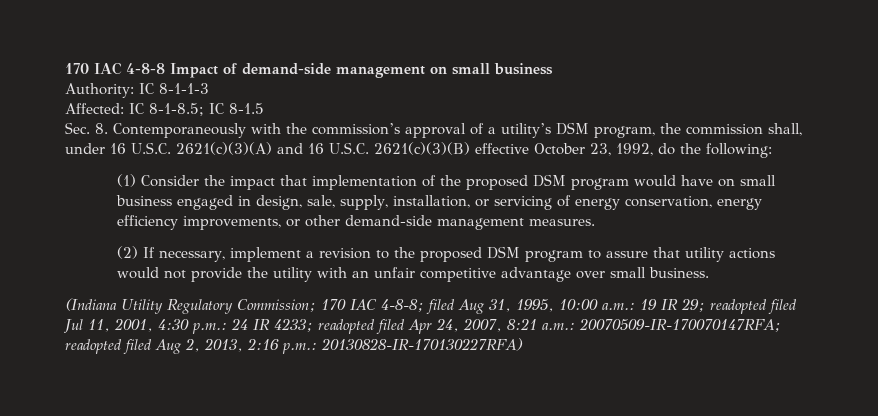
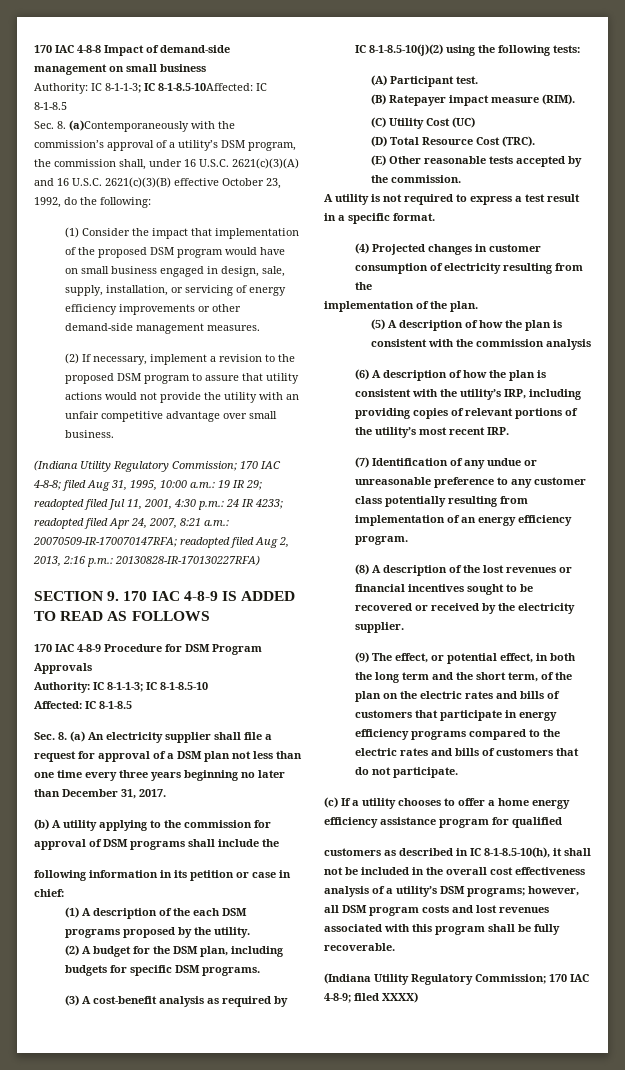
- Authority: IC 8-1-1-3
- Affected: IC 8-1-8.5; IC 8-1.5
- Sec. 8. Contemporaneously with the commission’s approval of a utility’s DSM program, the commission shall, under 16 U.S.C. 2621(c)(3)(A) and 16 U.S.C. 2621(c)(3)(B) effective October 23, 1992, do the following:
+ Authority: IC 8-1-1-3; IC 8-1-8.5-10Affected: IC 8-1-8.5
+ Sec. 8. (a)Contemporaneously with the commission’s approval of a utility’s DSM program, the commission shall, under 16 U.S.C. 2621(c)(3)(A) and 16 U.S.C. 2621(c)(3)(B) effective October 23, 1992, do the following:
- (1) Consider the impact that implementation of the proposed DSM program would have on small business engaged in design, sale, supply, installation, or servicing of energy conservation, energy efficiency improvements, or other demand-side management measures.
+ (1) Consider the impact that implementation of the proposed DSM program would have on small business engaged in design, sale, supply, installation, or servicing of energy efficiency improvements or other demand-side management measures.
+ SECTION 9. 170 IAC 4-8-9 IS ADDED TO READ AS FOLLOWS
+ 170 IAC 4-8-9 Procedure for DSM Program Approvals
+ Authority: IC 8-1-1-3; IC 8-1-8.5-10
+ Affected: IC 8-1-8.5
+ Sec. 8. (a) An electricity supplier shall file a request for approval of a DSM plan not less than one time every three years beginning no later than December 31, 2017.
+ (b) A utility applying to the commission for approval of DSM programs shall include the
+ following information in its petition or case in chief:
+ (1) A description of the each DSM programs proposed by the utility.
+ (2) A budget for the DSM plan, including budgets for specific DSM programs.
+ (3) A cost-benefit analysis as required by IC 8-1-8.5-10(j)(2) using the following tests:
+ (A) Participant test.
+ (B) Ratepayer impact measure (RIM).
+ (C) Utility Cost (UC)
+ (D) Total Resource Cost (TRC).
+ (E) Other reasonable tests accepted by the commission.
+ A utility is not required to express a test result in a specific format.
+ (4) Projected changes in customer consumption of electricity resulting from the
+ implementation of the plan.
+ (5) A description of how the plan is consistent with the commission analysis
+ (6) A description of how the plan is consistent with the utility’s IRP, including providing copies of relevant portions of the utility’s most recent IRP.
+ (7) Identification of any undue or unreasonable preference to any customer class potentially resulting from implementation of an energy efficiency program.
+ (8) A description of the lost revenues or financial incentives sought to be recovered or received by the electricity supplier.
+ (9) The effect, or potential effect, in both the long term and the short term, of the plan on the electric rates and bills of customers that participate in energy efficiency programs compared to the electric rates and bills of customers that do not participate.
+ (c) If a utility chooses to offer a home energy efficiency assistance program for qualified
+ customers as described in IC 8-1-8.5-10(h), it shall not be included in the overall cost effectiveness analysis of a utility’s DSM programs; however, all DSM program costs and lost revenues associated with this program shall be fully recoverable.
+ (Indiana Utility Regulatory Commission; 170 IAC 4-8-9; filed XXXX)

